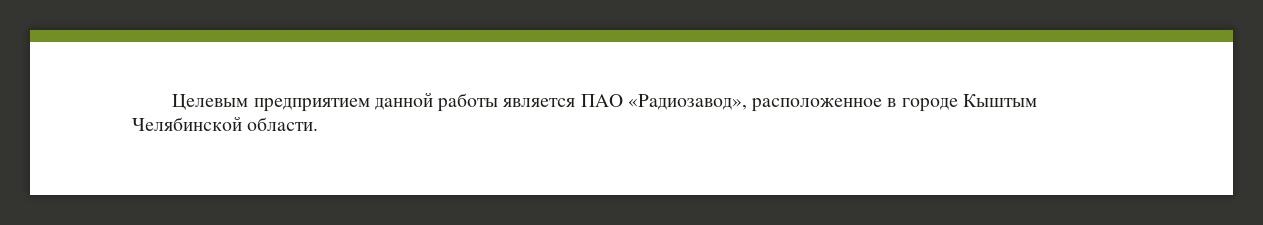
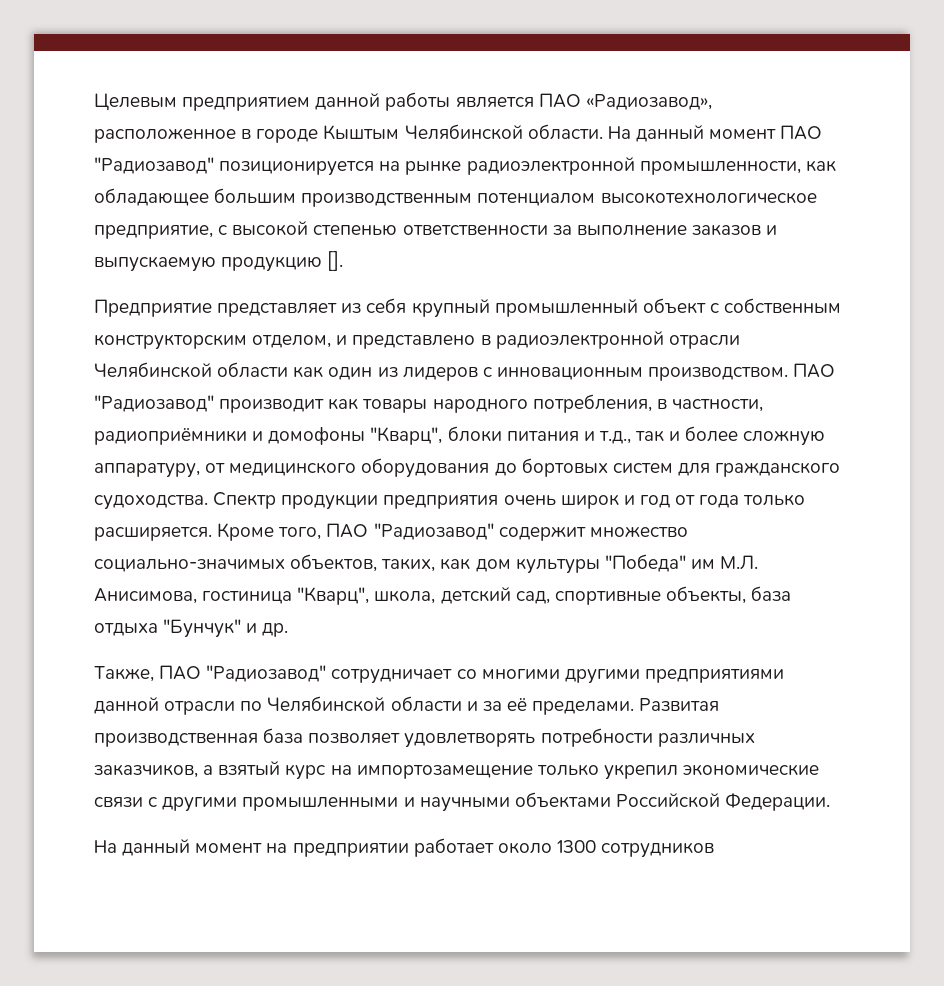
+ На данный момент ПАО "Радиозавод" позиционируется на рынке радиоэлектронной промышленности, как обладающее большим производственным потенциалом высокотехнологическое предприятие, с высокой степенью ответственности за выполнение заказов и выпускаемую продукцию [].
+ Предприятие представляет из себя крупный промышленный объект с собственным конструкторским отделом, и представлено в радиоэлектронной отрасли Челябинской области как один из лидеров с инновационным производством. ПАО "Радиозавод" производит как товары народного потребления, в частности, радиоприёмники и домофоны "Кварц", блоки питания и т.д., так и более сложную аппаратуру, от медицинского оборудования до бортовых систем для гражданского судоходства. Спектр продукции предприятия очень широк и год от года только расширяется. Кроме того, ПАО "Радиозавод" содержит множество социально-значимых объектов, таких, как дом культуры "Победа" им М.Л. Анисимова, гостиница "Кварц", школа, детский сад, спортивные объекты, база отдыха "Бунчук" и др.
+ Также, ПАО "Радиозавод" сотрудничает со многими другими предприятиями данной отрасли по Челябинской области и за её пределами. Развитая производственная база позволяет удовлетворять потребности различных заказчиков, а взятый курс на импортозамещение только укрепил экономические связи с другими промышленными и научными объектами Российской Федерации.
+ На данный момент на предприятии работает около 1300 сотрудников

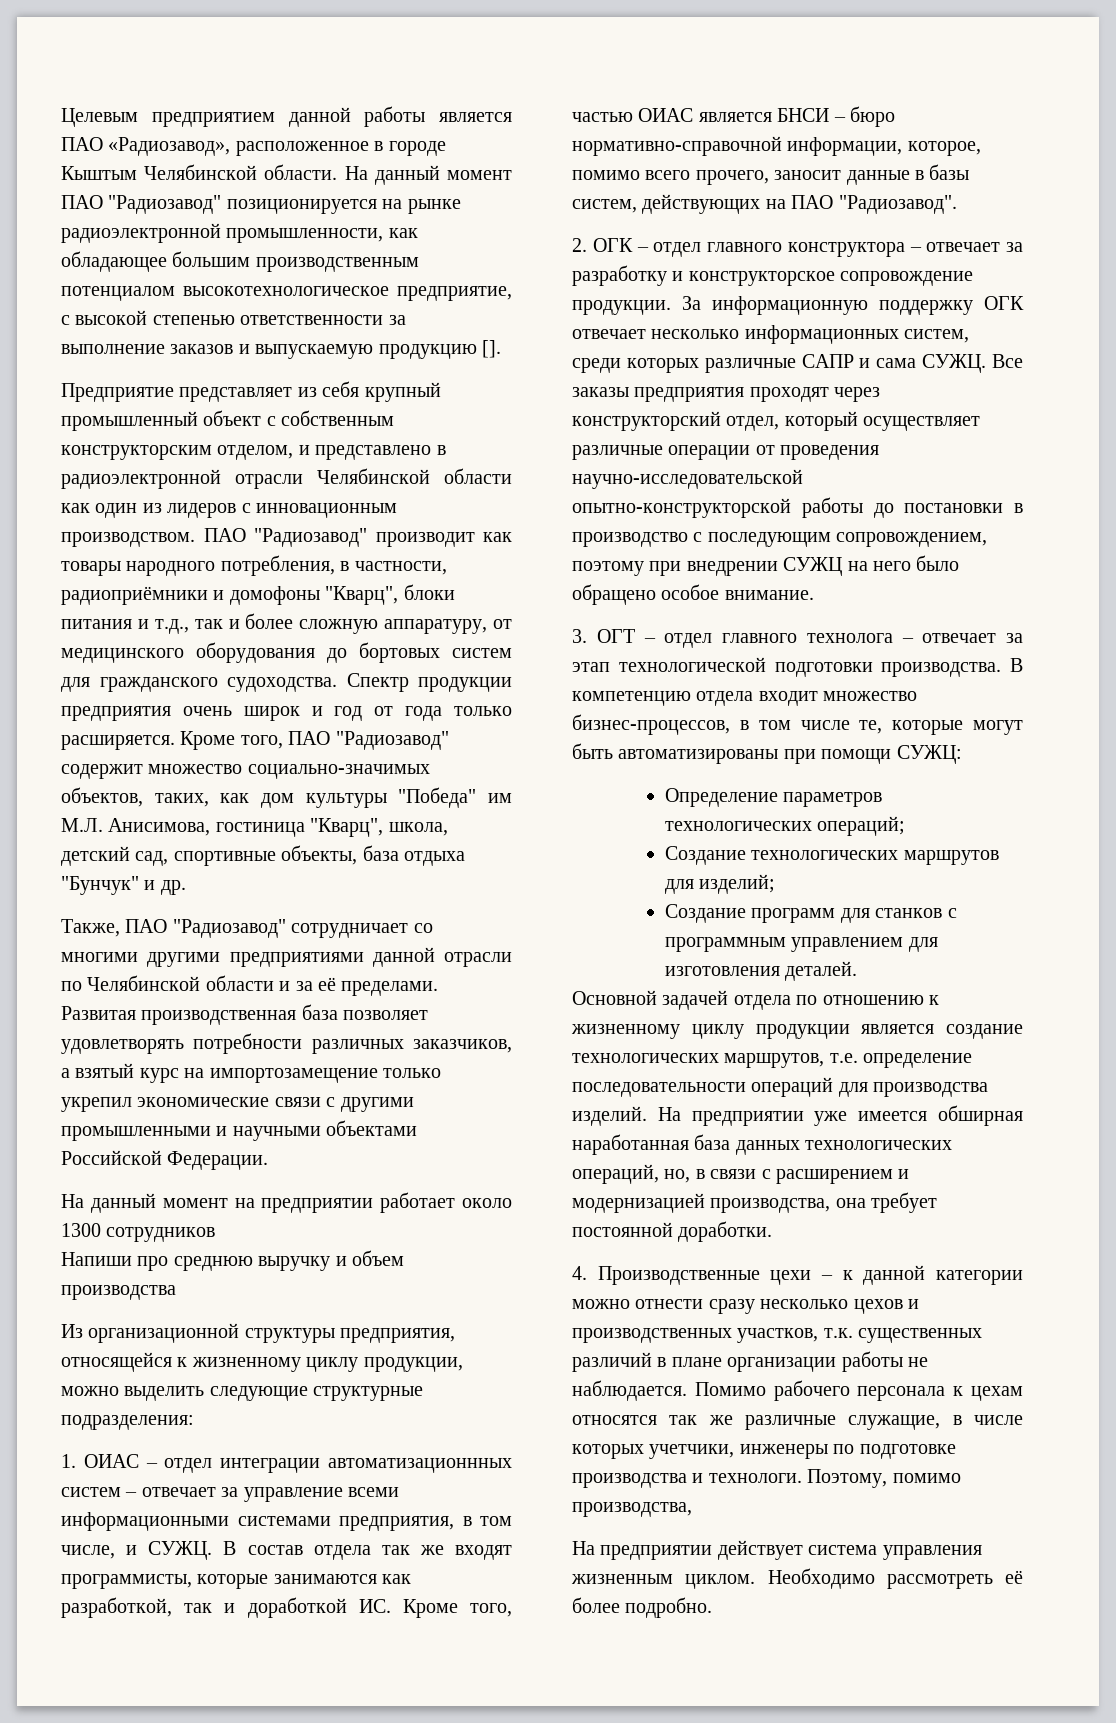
+ Напиши про среднюю выручку и объем производства
+ Из организационной структуры предприятия, относящейся к жизненному циклу продукции, можно выделить следующие структурные подразделения:
+ 1. ОИАС – отдел интеграции автоматизационнных систем – отвечает за управление всеми информационными системами предприятия, в том числе, и СУЖЦ. В состав отдела так же входят программисты, которые занимаются как разработкой, так и доработкой ИС. Кроме того, частью ОИАС является БНСИ – бюро нормативно-справочной информации, которое, помимо всего прочего, заносит данные в базы систем, действующих на ПАО "Радиозавод".
+ 2. ОГК – отдел главного конструктора – отвечает за разработку и конструкторское сопровождение продукции. За информационную поддержку ОГК отвечает несколько информационных систем, среди которых различные САПР и сама СУЖЦ. Все заказы предприятия проходят через конструкторский отдел, который осуществляет различные операции от проведения научно-исследовательской опытно-конструкторской работы до постановки в производство с последующим сопровождением, поэтому при внедрении СУЖЦ на него было обращено особое внимание.
+ 3. ОГТ – отдел главного технолога – отвечает за этап технологической подготовки производства. В компетенцию отдела входит множество бизнес-процессов, в том числе те, которые могут быть автоматизированы при помощи СУЖЦ:
+ Определение параметров технологических операций;
+ Создание технологических маршрутов для изделий;
+ Создание программ для станков с программным управлением для изготовления деталей.
+ Основной задачей отдела по отношению к жизненному циклу продукции является создание технологических маршрутов, т.е. определение последовательности операций для производства изделий. На предприятии уже имеется обширная наработанная база данных технологических операций, но, в связи с расширением и модернизацией производства, она требует постоянной доработки.
+ 4. Производственные цехи – к данной категории можно отнести сразу несколько цехов и производственных участков, т.к. существенных различий в плане организации работы не наблюдается. Помимо рабочего персонала к цехам относятся так же различные служащие, в числе которых учетчики, инженеры по подготовке производства и технологи. Поэтому, помимо производства,
+ На предприятии действует система управления жизненным циклом. Необходимо рассмотреть её более подробно.

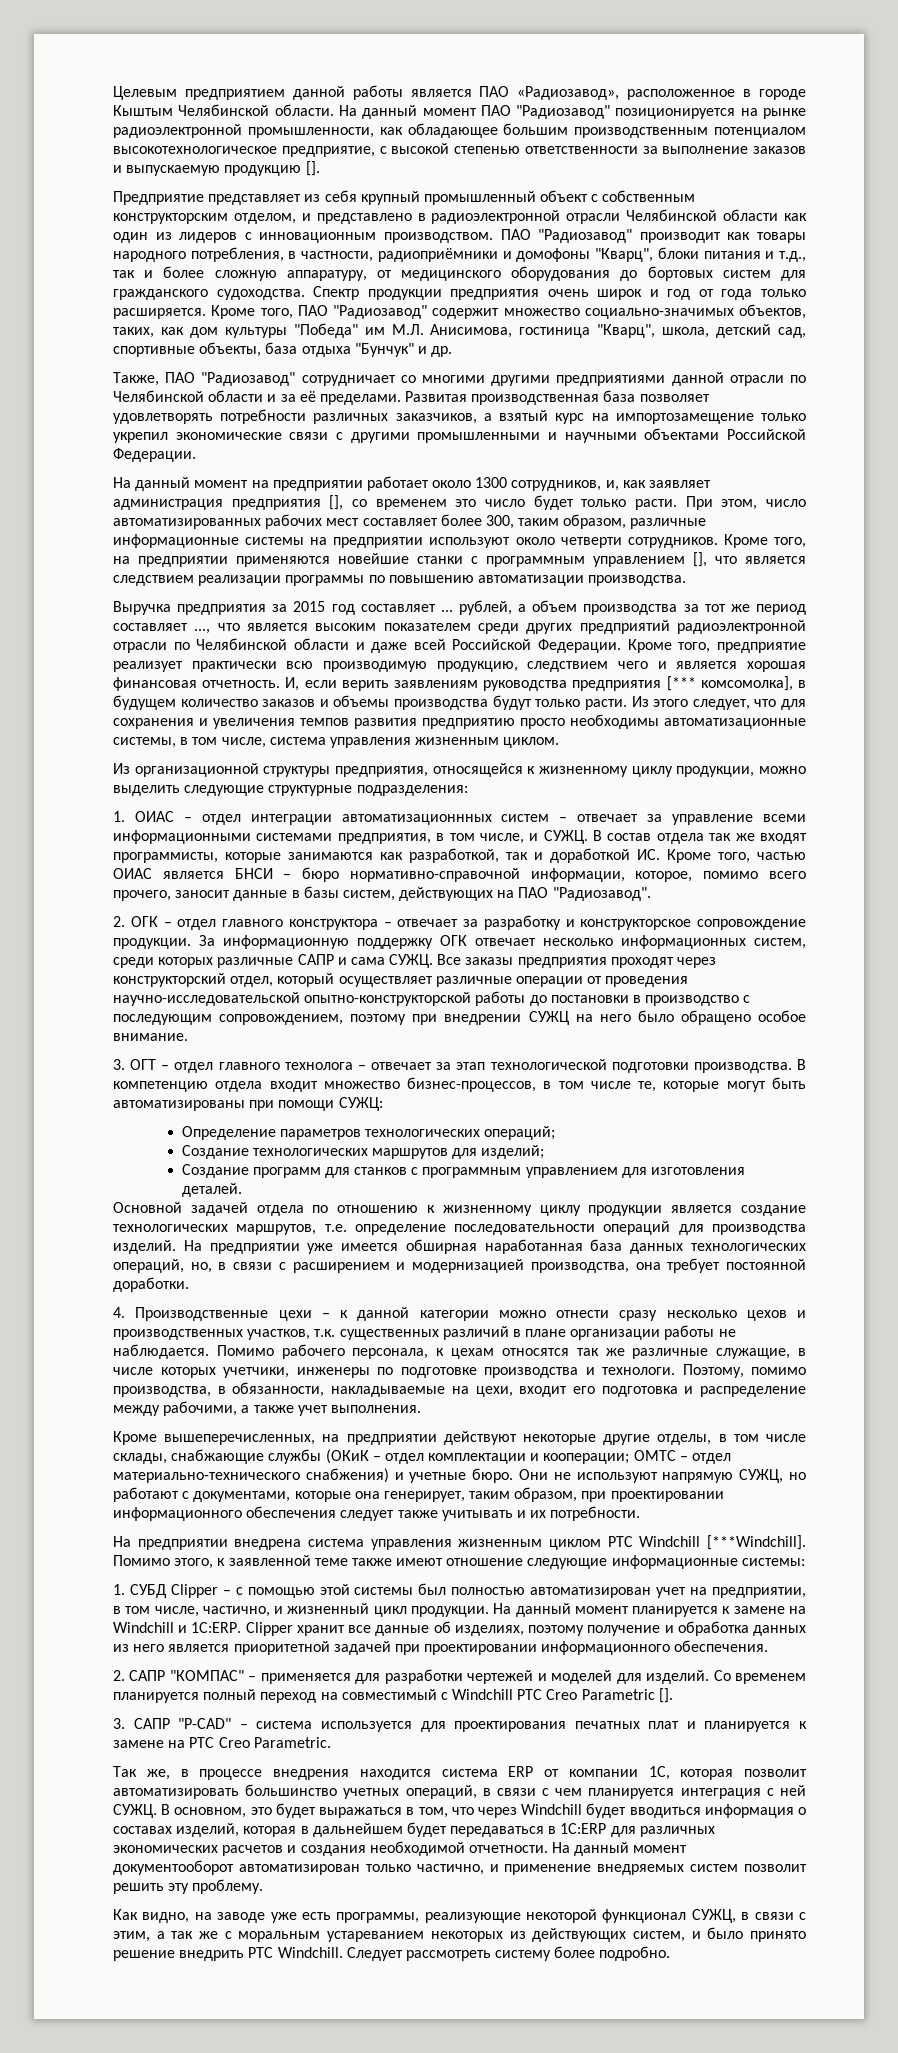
- На данный момент на предприятии работает около 1300 сотрудников
- Напиши про среднюю выручку и объем производства
+ На данный момент на предприятии работает около 1300 сотрудников, и, как заявляет администрация предприятия [], со временем это число будет только расти. При этом, число автоматизированных рабочих мест составляет более 300, таким образом, различные информационные системы на предприятии используют около четверти сотрудников. Кроме того, на предприятии применяются новейшие станки с программным управлением [], что является следствием реализации программы по повышению автоматизации производства.
+ Выручка предприятия за 2015 год составляет ... рублей, а объем производства за тот же период составляет ..., что является высоким показателем среди других предприятий радиоэлектронной отрасли по Челябинской области и даже всей Российской Федерации. Кроме того, предприятие реализует практически всю производимую продукцию, следствием чего и является хорошая финансовая отчетность. И, если верить заявлениям руководства предприятия [*** комсомолка], в будущем количество заказов и объемы производства будут только расти. Из этого следует, что для сохранения и увеличения темпов развития предприятию просто необходимы автоматизационные системы, в том числе, система управления жизненным циклом.
- Помимо рабочего персонала к цехам относятся так же различные служащие, в числе которых учетчики, инженеры по подготовке производства и технологи.
+ Помимо рабочего персонала, к цехам относятся так же различные служащие, в числе которых учетчики, инженеры по подготовке производства и технологи.
- Поэтому, помимо производства,
- На предприятии действует система управления жизненным циклом. Необходимо рассмотреть её более подробно.
+ Поэтому, помимо производства, в обязанности, накладываемые на цехи, входит его подготовка и распределение между рабочими, а также учет выполнения.
+ Кроме вышеперечисленных, на предприятии действуют некоторые другие отделы, в том числе склады, снабжающие службы (ОКиК – отдел комплектации и кооперации; ОМТС – отдел материально-технического снабжения) и учетные бюро. Они не используют напрямую СУЖЦ, но работают с документами, которые она генерирует, таким образом, при проектировании информационного обеспечения следует также учитывать и их потребности.
+ На предприятии внедрена система управления жизненным циклом PTC Windchill [***Windchill]. Помимо этого, к заявленной теме также имеют отношение следующие информационные системы:
+ 1. СУБД Clipper – с помощью этой системы был полностью автоматизирован учет на предприятии, в том числе, частично, и жизненный цикл продукции. На данный момент планируется к замене на Windchill и 1С:ERP. Clipper хранит все данные об изделиях, поэтому получение и обработка данных из него является приоритетной задачей при проектировании информационного обеспечения.
+ 2. САПР "КОМПАС" – применяется для разработки чертежей и моделей для изделий. Со временем планируется полный переход на совместимый с Windchill PTC Creo Parametric [].
+ 3. САПР "P-CAD" – система используется для проектирования печатных плат и планируется к замене на PTC Creo Parametric.
+ Так же, в процессе внедрения находится система ERP от компании 1С, которая позволит автоматизировать большинство учетных операций, в связи с чем планируется интеграция с ней СУЖЦ. В основном, это будет выражаться в том, что через Windchill будет вводиться информация о составах изделий, которая в дальнейшем будет передаваться в 1С:ERP для различных экономических расчетов и создания необходимой отчетности. На данный момент документооборот автоматизирован только частично, и применение внедряемых систем позволит решить эту проблему.
+ Как видно, на заводе уже есть программы, реализующие некоторой функционал СУЖЦ, в связи с этим, а так же с моральным устареванием некоторых из действующих систем, и было принято решение внедрить PTC Windchill. Следует рассмотреть систему более подробно.

